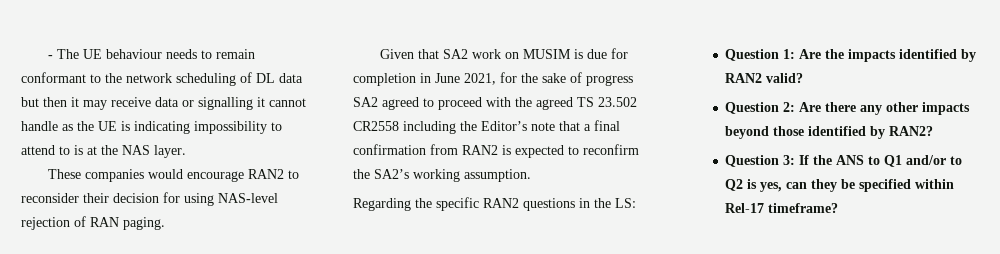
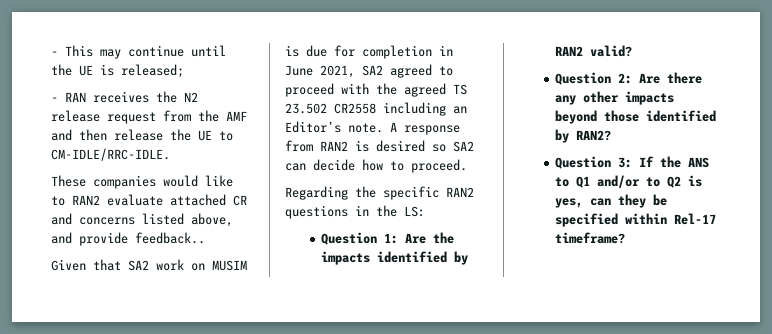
- - The UE behaviour needs to remain conformant to the network scheduling of DL data but then it may receive data or signalling it cannot handle as the UE is indicating impossibility to attend to is at the NAS layer.
- These companies would encourage RAN2 to reconsider their decision for using NAS-level rejection of RAN paging.
+ - This may continue until the UE is released;
+ - RAN receives the N2 release request from the AMF and then release the UE to CM-IDLE/RRC-IDLE.
+ These companies would like to RAN2 evaluate attached CR and concerns listed above, and provide feedback..
- Given that SA2 work on MUSIM is due for completion in June 2021, for the sake of progress SA2 agreed to proceed with the agreed TS 23.502 CR2558 including the Editor’s note that a final confirmation from RAN2 is expected to reconfirm the SA2’s working assumption.
+ Given that SA2 work on MUSIM is due for completion in June 2021, SA2 agreed to proceed with the agreed TS 23.502 CR2558 including an Editor’s note. A response from RAN2 is desired so SA2 can decide how to proceed.

